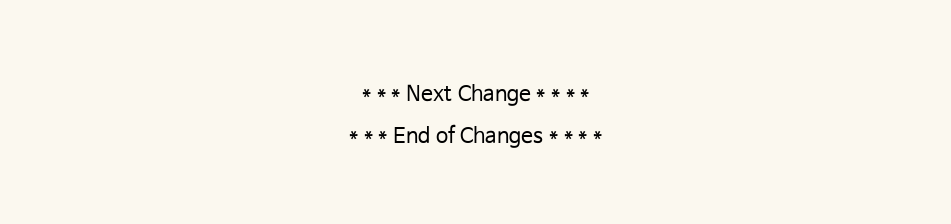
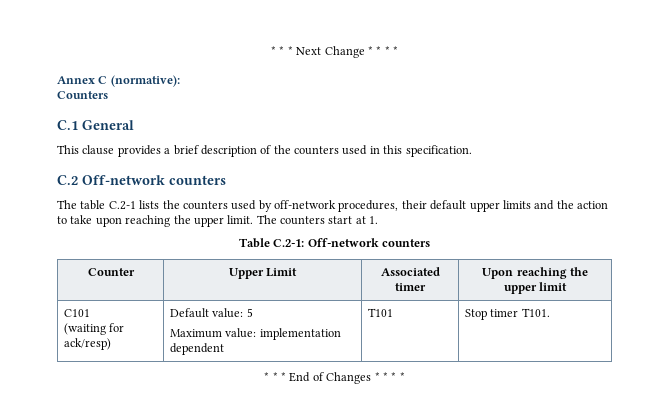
+ Annex C (normative):
+ Counters
+ C.1 General
+ This clause provides a brief description of the counters used in this specification.
+ C.2 Off-network counters
+ The table C.2-1 lists the counters used by off-network procedures, their default upper limits and the action to take upon reaching the upper limit. The counters start at 1.
+ Table C.2-1: Off-network counters
+ Counter | Upper Limit | Associated timer | Upon reaching the upper limit
+ C101
+ (waiting for ack/resp) | Default value: 5
+ Maximum value: implementation dependent | T101 | Stop timer T101.

